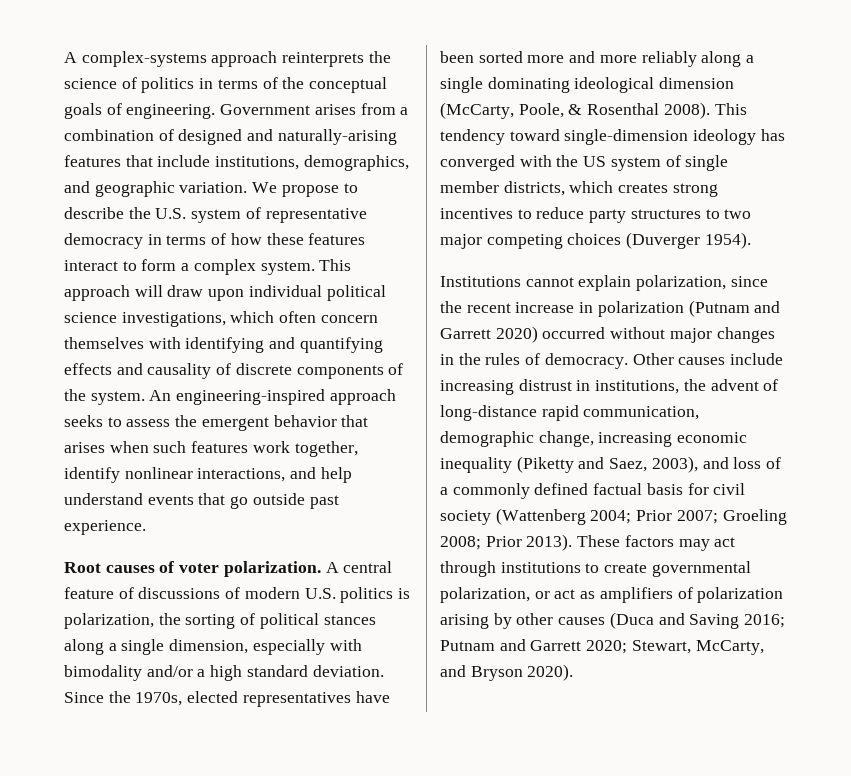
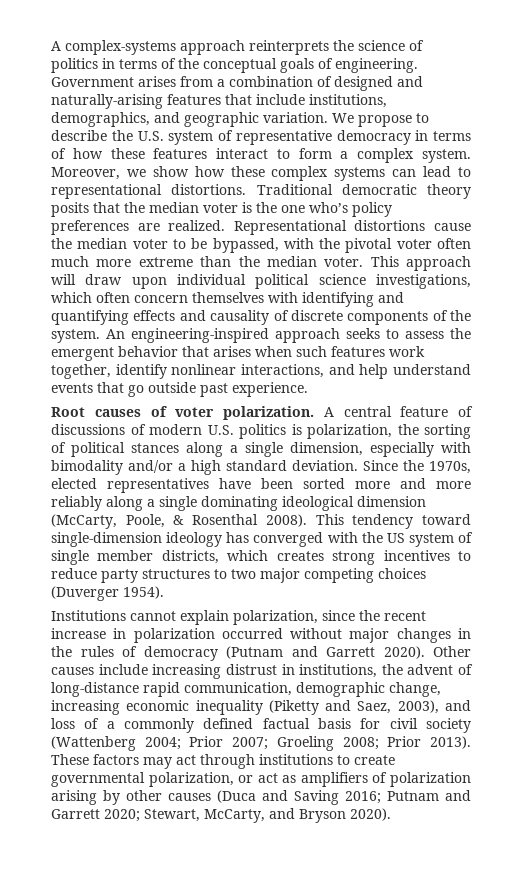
+ Moreover, we show how these complex systems can lead to representational distortions. Traditional democratic theory posits that the median voter is the one who’s policy preferences are realized. Representational distortions cause the median voter to be bypassed, with the pivotal voter often much more extreme than the median voter.
- Institutions cannot explain polarization, since the recent increase in polarization (Putnam and Garrett 2020) occurred without major changes in the rules of democracy.
+ Institutions cannot explain polarization, since the recent increase in polarization occurred without major changes in the rules of democracy (Putnam and Garrett 2020).

